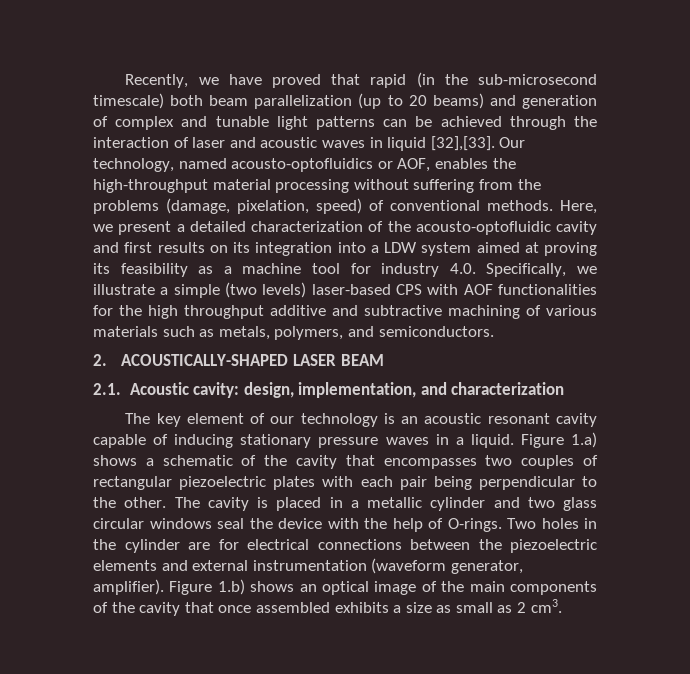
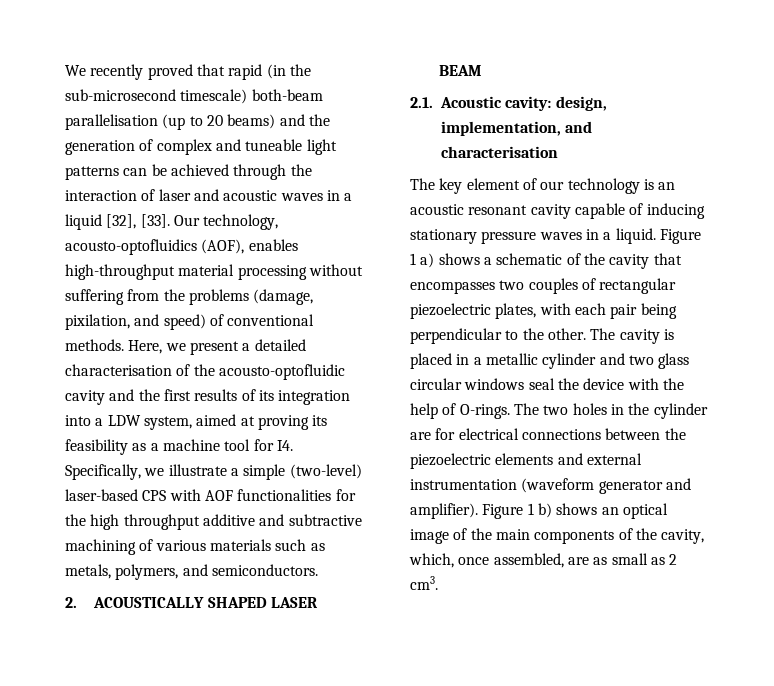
- Recently, we have proved that rapid (in the sub-microsecond timescale) both beam parallelization (up to 20 beams) and generation of complex and tunable light patterns can be achieved through the interaction of laser and acoustic waves in liquid [32],[33]. Our technology, named acousto-optofluidics or AOF, enables the high-throughput material processing without suffering from the problems (damage, pixelation, speed) of conventional methods.
+ We recently proved that rapid (in the sub-microsecond timescale) both-beam parallelisation (up to 20 beams) and the generation of complex and tuneable light patterns can be achieved through the interaction of laser and acoustic waves in a liquid [32], [33]. Our technology, acousto-optofluidics (AOF), enables high-throughput material processing without suffering from the problems (damage, pixilation, and speed) of conventional methods.
- Here, we present a detailed characterization of the acousto-optofluidic cavity and first results on its integration into a LDW system aimed at proving its feasibility as a machine tool for industry 4.0. Specifically, we illustrate a simple (two levels) laser-based CPS with AOF functionalities for the high throughput additive and subtractive machining of various materials such as metals, polymers, and semiconductors.
+ Here, we present a detailed characterisation of the acousto-optofluidic cavity and the first results of its integration into a LDW system, aimed at proving its feasibility as a machine tool for I4. Specifically, we illustrate a simple (two-level) laser-based CPS with AOF functionalities for the high throughput additive and subtractive machining of various materials such as metals, polymers, and semiconductors.
- 2. ACOUSTICALLY-SHAPED LASER BEAM
+ 2. ACOUSTICALLY SHAPED LASER BEAM
- 2.1. Acoustic cavity: design, implementation, and characterization
+ 2.1. Acoustic cavity: design, implementation, and characterisation
- Figure 1.a) shows a schematic of the cavity that encompasses two couples of rectangular piezoelectric plates with each pair being perpendicular to the other.
+ Figure 1 a) shows a schematic of the cavity that encompasses two couples of rectangular piezoelectric plates, with each pair being perpendicular to the other.
- Two holes in the cylinder are for electrical connections between the piezoelectric elements and external instrumentation (waveform generator, amplifier). Figure 1.b) shows an optical image of the main components of the cavity that once assembled exhibits a size as small as 2 cm3.
+ The two holes in the cylinder are for electrical connections between the piezoelectric elements and external instrumentation (waveform generator and amplifier). Figure 1 b) shows an optical image of the main components of the cavity, which, once assembled, are as small as 2 cm3.

